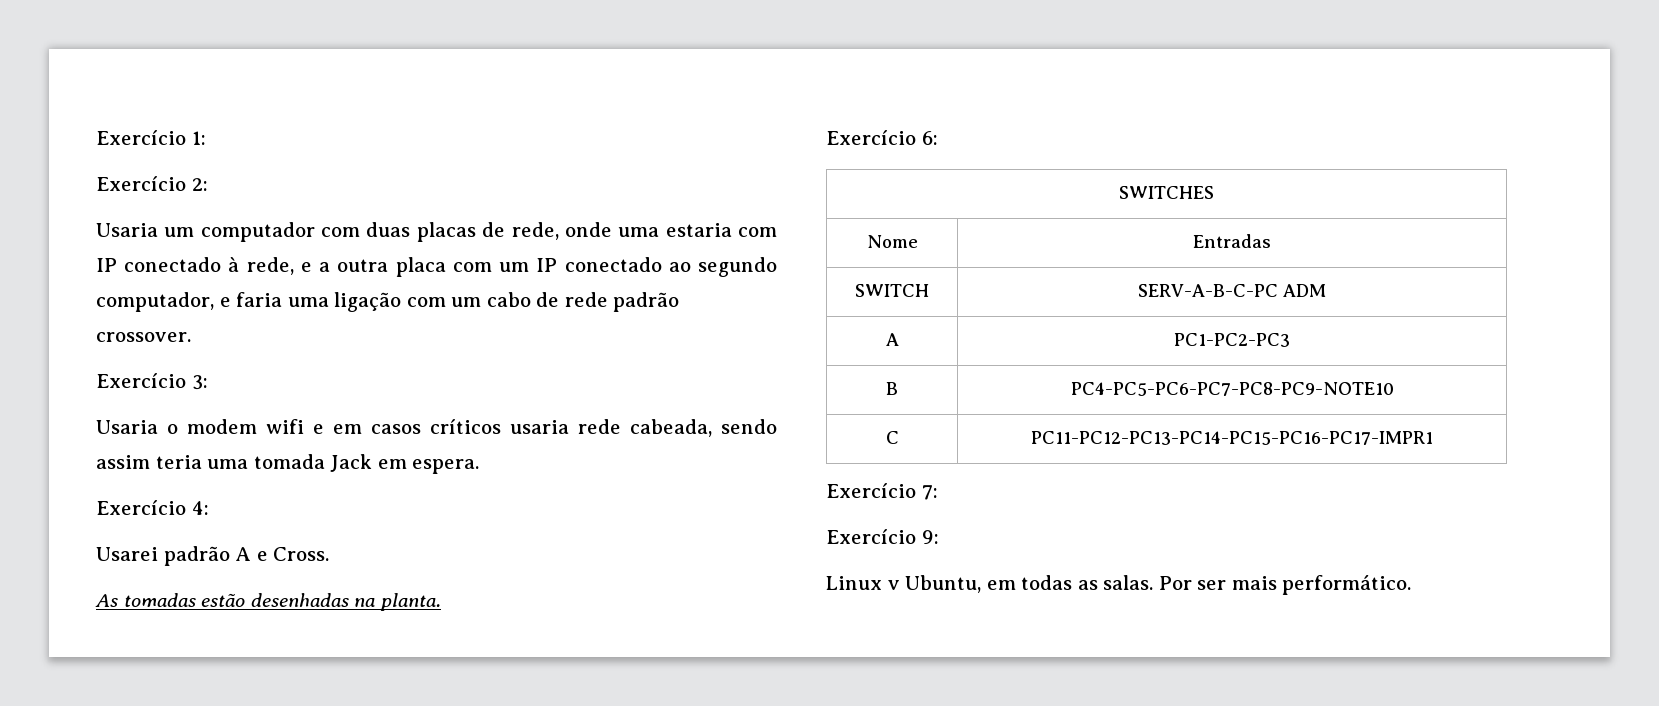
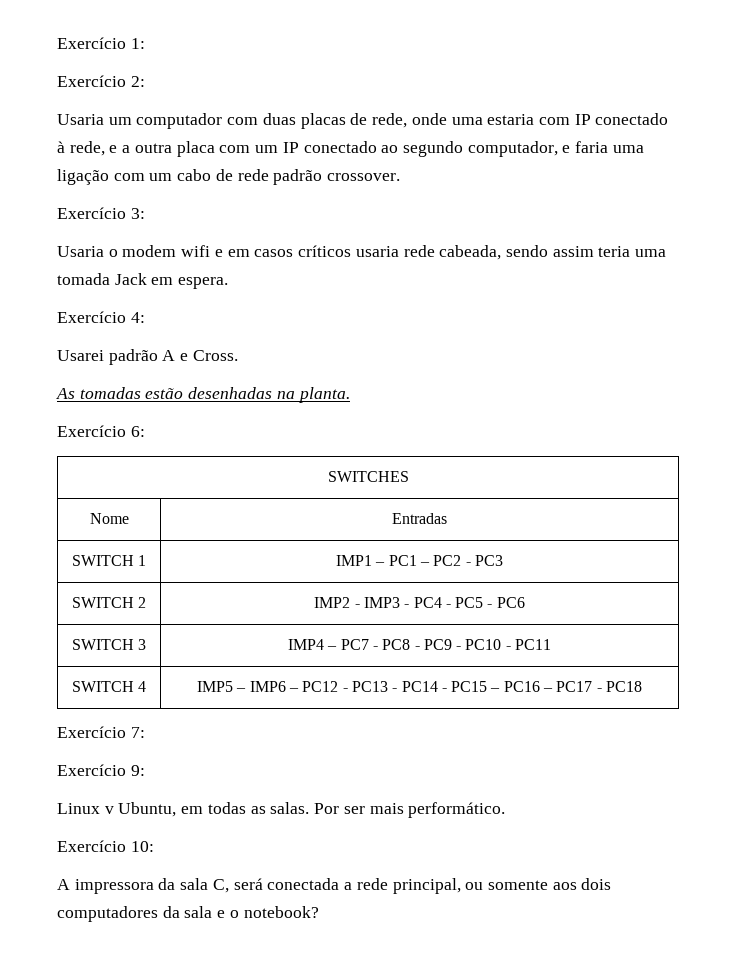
- SWITCH | SERV-A-B-C-PC ADM
- A | PC1-PC2-PC3
- B | PC4-PC5-PC6-PC7-PC8-PC9-NOTE10
- C | PC11-PC12-PC13-PC14-PC15-PC16-PC17-IMPR1
+ SWITCH 1 | IMP1 – PC1 – PC2 - PC3
+ SWITCH 2 | IMP2 - IMP3 - PC4 - PC5 - PC6
+ SWITCH 3 | IMP4 – PC7 - PC8 - PC9 - PC10 - PC11
+ SWITCH 4 | IMP5 – IMP6 – PC12 - PC13 - PC14 - PC15 – PC16 – PC17 - PC18
+ Exercício 10:
+ A impressora da sala C, será conectada a rede principal, ou somente aos dois computadores da sala e o notebook?

